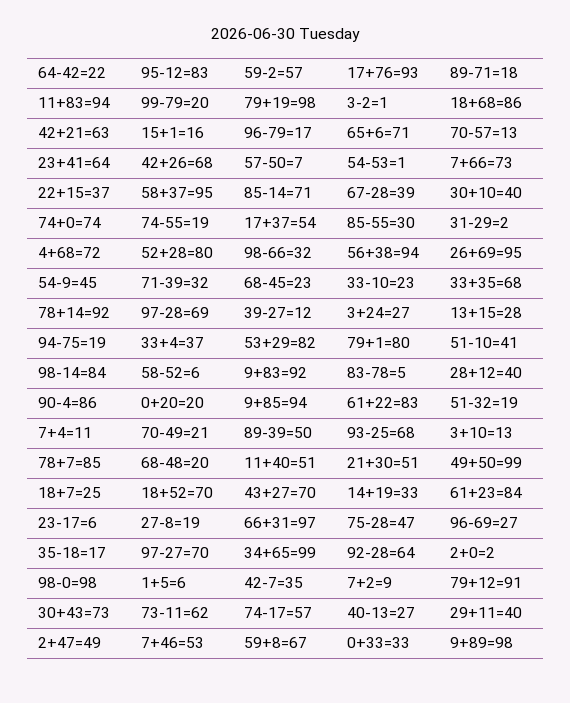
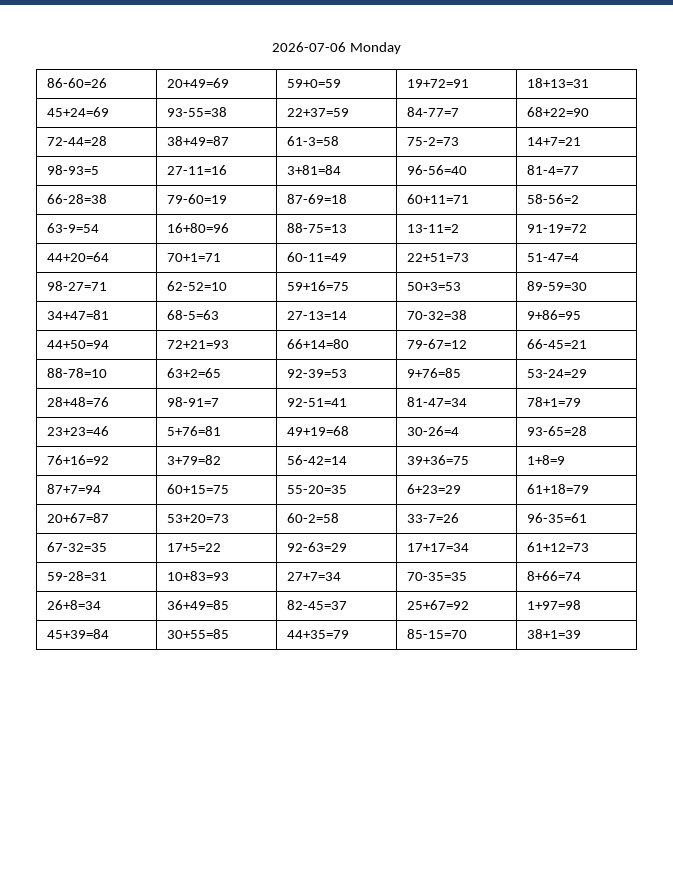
- 2026-06-30 Tuesday
- 64-42=22 | 95-12=83 | 59-2=57 | 17+76=93 | 89-71=18
- 11+83=94 | 99-79=20 | 79+19=98 | 3-2=1 | 18+68=86
- 42+21=63 | 15+1=16 | 96-79=17 | 65+6=71 | 70-57=13
- 23+41=64 | 42+26=68 | 57-50=7 | 54-53=1 | 7+66=73
- 22+15=37 | 58+37=95 | 85-14=71 | 67-28=39 | 30+10=40
- 74+0=74 | 74-55=19 | 17+37=54 | 85-55=30 | 31-29=2
- 4+68=72 | 52+28=80 | 98-66=32 | 56+38=94 | 26+69=95
- 54-9=45 | 71-39=32 | 68-45=23 | 33-10=23 | 33+35=68
- 78+14=92 | 97-28=69 | 39-27=12 | 3+24=27 | 13+15=28
- 94-75=19 | 33+4=37 | 53+29=82 | 79+1=80 | 51-10=41
- 98-14=84 | 58-52=6 | 9+83=92 | 83-78=5 | 28+12=40
- 90-4=86 | 0+20=20 | 9+85=94 | 61+22=83 | 51-32=19
- 7+4=11 | 70-49=21 | 89-39=50 | 93-25=68 | 3+10=13
- 78+7=85 | 68-48=20 | 11+40=51 | 21+30=51 | 49+50=99
- 18+7=25 | 18+52=70 | 43+27=70 | 14+19=33 | 61+23=84
- 23-17=6 | 27-8=19 | 66+31=97 | 75-28=47 | 96-69=27
- 35-18=17 | 97-27=70 | 34+65=99 | 92-28=64 | 2+0=2
- 98-0=98 | 1+5=6 | 42-7=35 | 7+2=9 | 79+12=91
- 30+43=73 | 73-11=62 | 74-17=57 | 40-13=27 | 29+11=40
- 2+47=49 | 7+46=53 | 59+8=67 | 0+33=33 | 9+89=98
+ 2026-07-06 Monday
+ 86-60=26 | 20+49=69 | 59+0=59 | 19+72=91 | 18+13=31
+ 45+24=69 | 93-55=38 | 22+37=59 | 84-77=7 | 68+22=90
+ 72-44=28 | 38+49=87 | 61-3=58 | 75-2=73 | 14+7=21
+ 98-93=5 | 27-11=16 | 3+81=84 | 96-56=40 | 81-4=77
+ 66-28=38 | 79-60=19 | 87-69=18 | 60+11=71 | 58-56=2
+ 63-9=54 | 16+80=96 | 88-75=13 | 13-11=2 | 91-19=72
+ 44+20=64 | 70+1=71 | 60-11=49 | 22+51=73 | 51-47=4
+ 98-27=71 | 62-52=10 | 59+16=75 | 50+3=53 | 89-59=30
+ 34+47=81 | 68-5=63 | 27-13=14 | 70-32=38 | 9+86=95
+ 44+50=94 | 72+21=93 | 66+14=80 | 79-67=12 | 66-45=21
+ 88-78=10 | 63+2=65 | 92-39=53 | 9+76=85 | 53-24=29
+ 28+48=76 | 98-91=7 | 92-51=41 | 81-47=34 | 78+1=79
+ 23+23=46 | 5+76=81 | 49+19=68 | 30-26=4 | 93-65=28
+ 76+16=92 | 3+79=82 | 56-42=14 | 39+36=75 | 1+8=9
+ 87+7=94 | 60+15=75 | 55-20=35 | 6+23=29 | 61+18=79
+ 20+67=87 | 53+20=73 | 60-2=58 | 33-7=26 | 96-35=61
+ 67-32=35 | 17+5=22 | 92-63=29 | 17+17=34 | 61+12=73
+ 59-28=31 | 10+83=93 | 27+7=34 | 70-35=35 | 8+66=74
+ 26+8=34 | 36+49=85 | 82-45=37 | 25+67=92 | 1+97=98
+ 45+39=84 | 30+55=85 | 44+35=79 | 85-15=70 | 38+1=39

